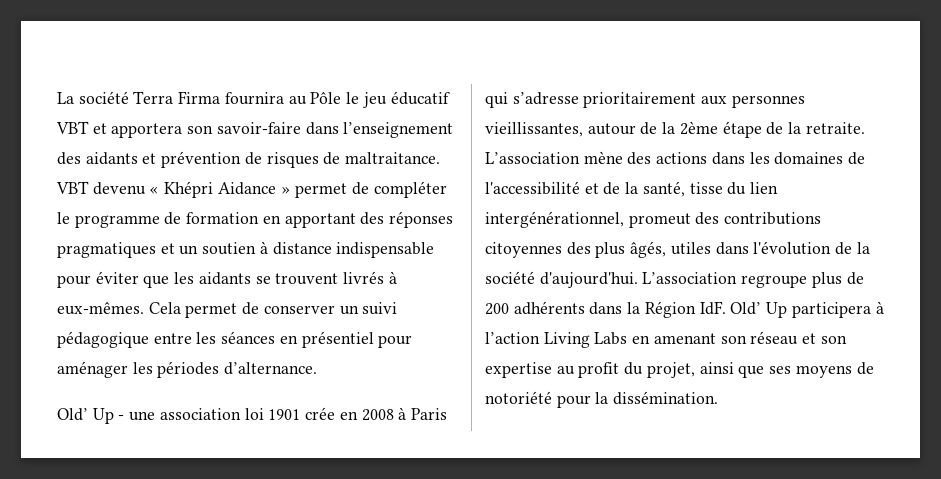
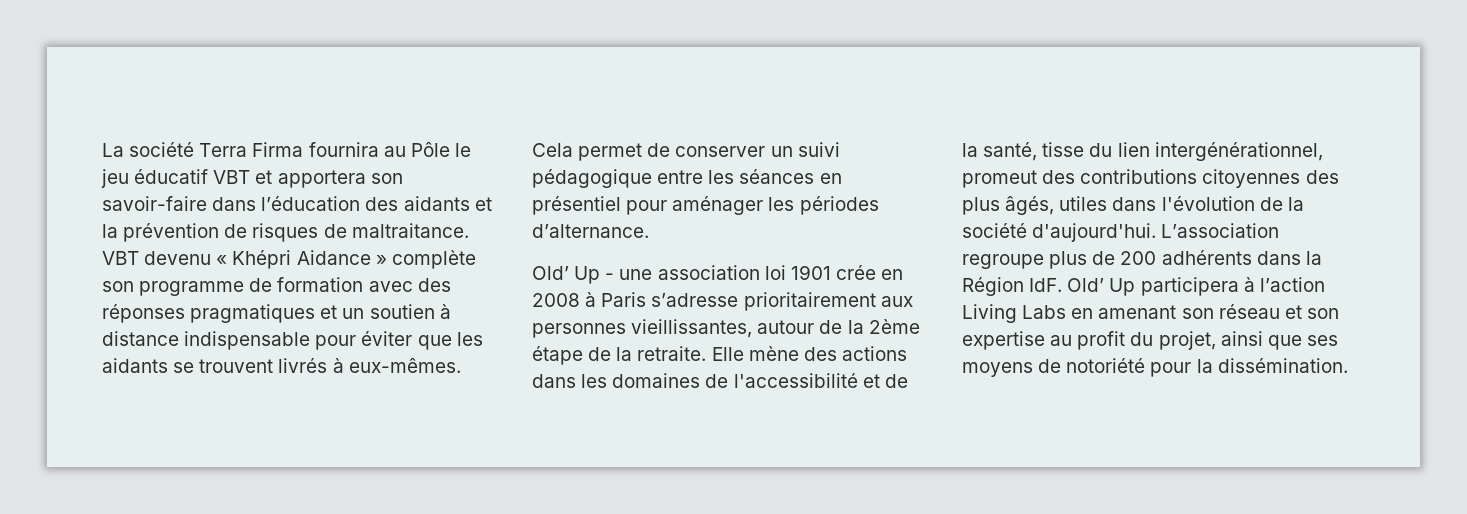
- La société Terra Firma fournira au Pôle le jeu éducatif VBT et apportera son savoir-faire dans l’enseignement des aidants et prévention de risques de maltraitance.
+ La société Terra Firma fournira au Pôle le jeu éducatif VBT et apportera son savoir-faire dans l’éducation des aidants et la prévention de risques de maltraitance.
- VBT devenu « Khépri Aidance » permet de compléter le programme de formation en apportant des réponses pragmatiques et un soutien à distance indispensable pour éviter que les aidants se trouvent livrés à eux-mêmes.
+ VBT devenu « Khépri Aidance » complète son programme de formation avec des réponses pragmatiques et un soutien à distance indispensable pour éviter que les aidants se trouvent livrés à eux-mêmes.
- Old’ Up - une association loi 1901 crée en 2008 à Paris qui s’adresse prioritairement aux personnes vieillissantes, autour de la 2ème étape de la retraite.
+ Old’ Up - une association loi 1901 crée en 2008 à Paris s’adresse prioritairement aux personnes vieillissantes, autour de la 2ème étape de la retraite.
- L’association mène des actions dans les domaines de l'accessibilité et de la santé, tisse du lien intergénérationnel, promeut des contributions citoyennes des plus âgés, utiles dans l'évolution de la société d'aujourd'hui.
+ Elle mène des actions dans les domaines de l'accessibilité et de la santé, tisse du lien intergénérationnel, promeut des contributions citoyennes des plus âgés, utiles dans l'évolution de la société d'aujourd'hui.

